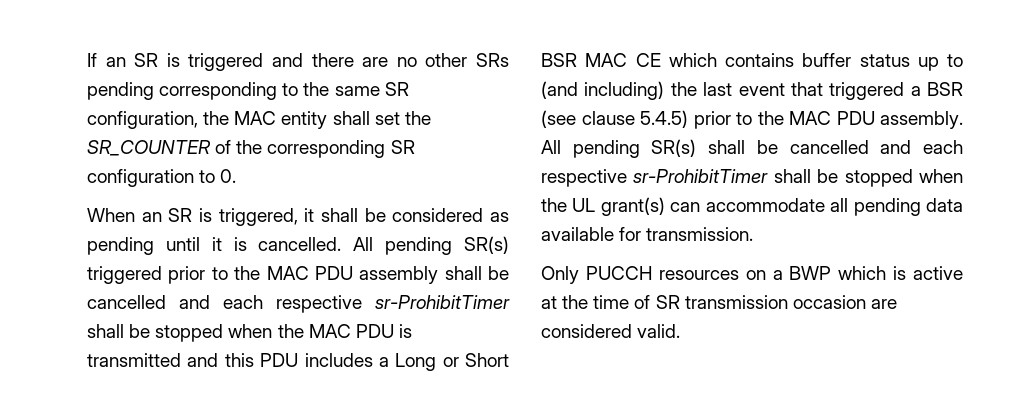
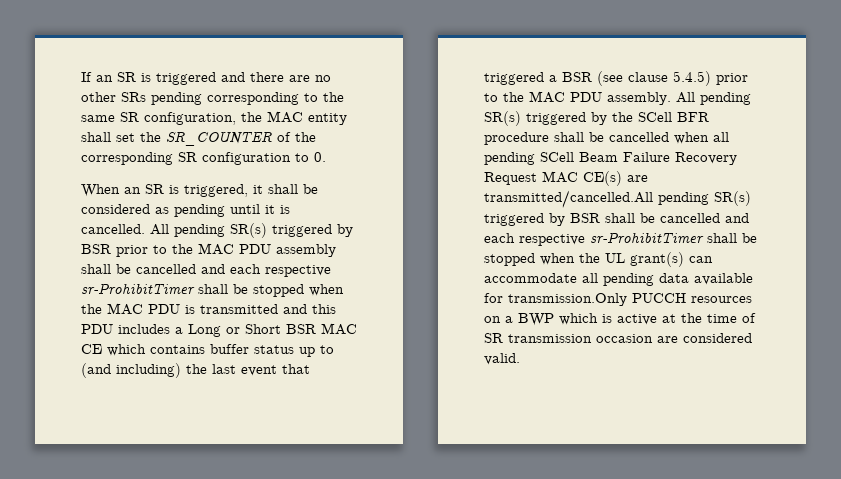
- All pending SR(s) triggered prior to the MAC PDU assembly shall be cancelled and each respective sr-ProhibitTimer shall be stopped when the MAC PDU is transmitted and this PDU includes a Long or Short BSR MAC CE which contains buffer status up to (and including) the last event that triggered a BSR (see clause 5.4.5) prior to the MAC PDU assembly.
+ All pending SR(s) triggered by BSR prior to the MAC PDU assembly shall be cancelled and each respective sr-ProhibitTimer shall be stopped when the MAC PDU is transmitted and this PDU includes a Long or Short BSR MAC CE which contains buffer status up to (and including) the last event that triggered a BSR (see clause 5.4.5) prior to the MAC PDU assembly.
- All pending SR(s) shall be cancelled and each respective sr-ProhibitTimer shall be stopped when the UL grant(s) can accommodate all pending data available for transmission.
- Only PUCCH resources on a BWP which is active at the time of SR transmission occasion are considered valid.
+ All pending SR(s) triggered by the SCell BFR procedure shall be cancelled when all pending SCell Beam Failure Recovery Request MAC CE(s) are transmitted/cancelled.All pending SR(s) triggered by BSR shall be cancelled and each respective sr-ProhibitTimer shall be stopped when the UL grant(s) can accommodate all pending data available for transmission.Only PUCCH resources on a BWP which is active at the time of SR transmission occasion are considered valid.

